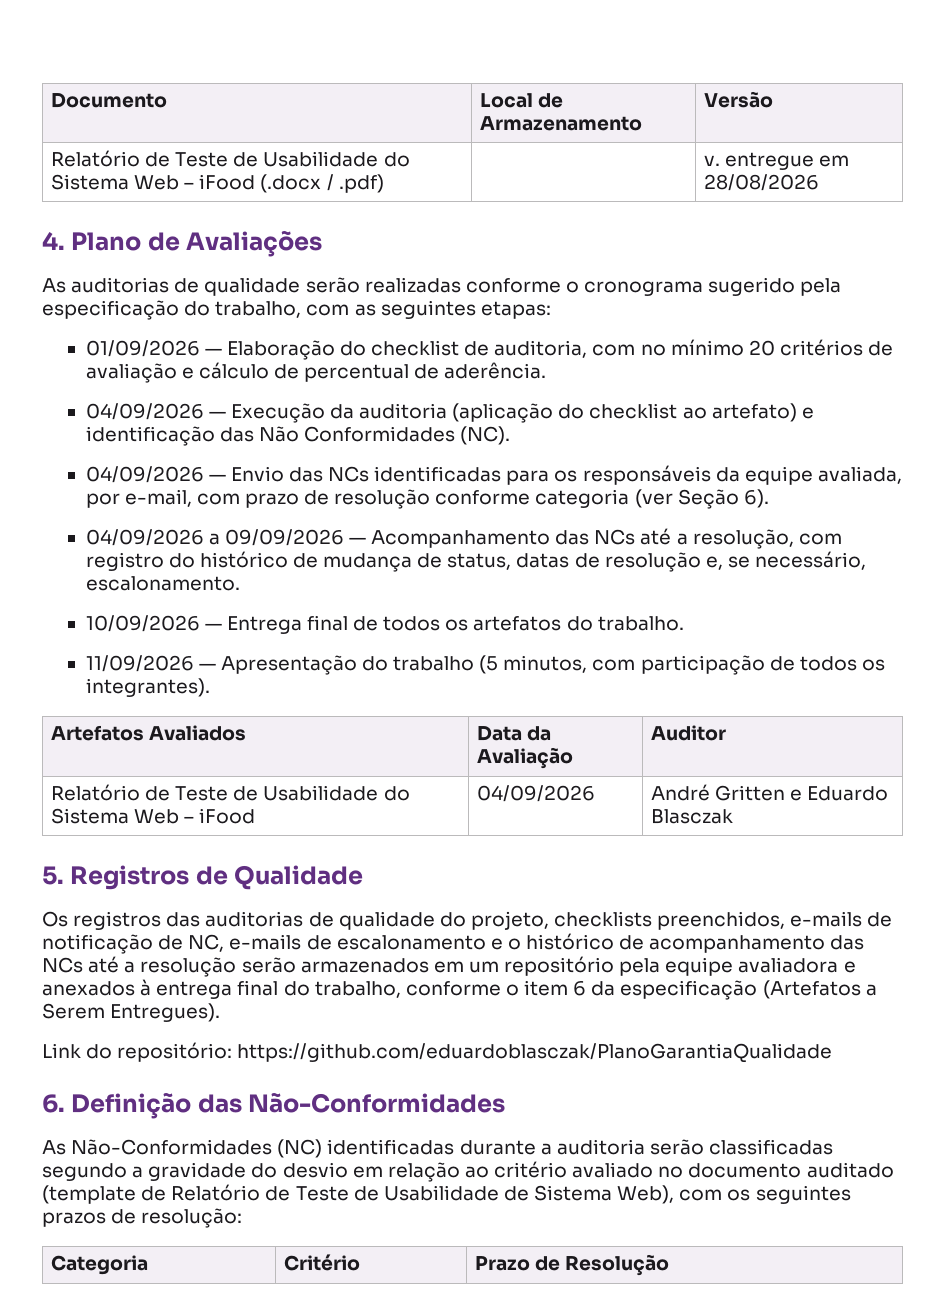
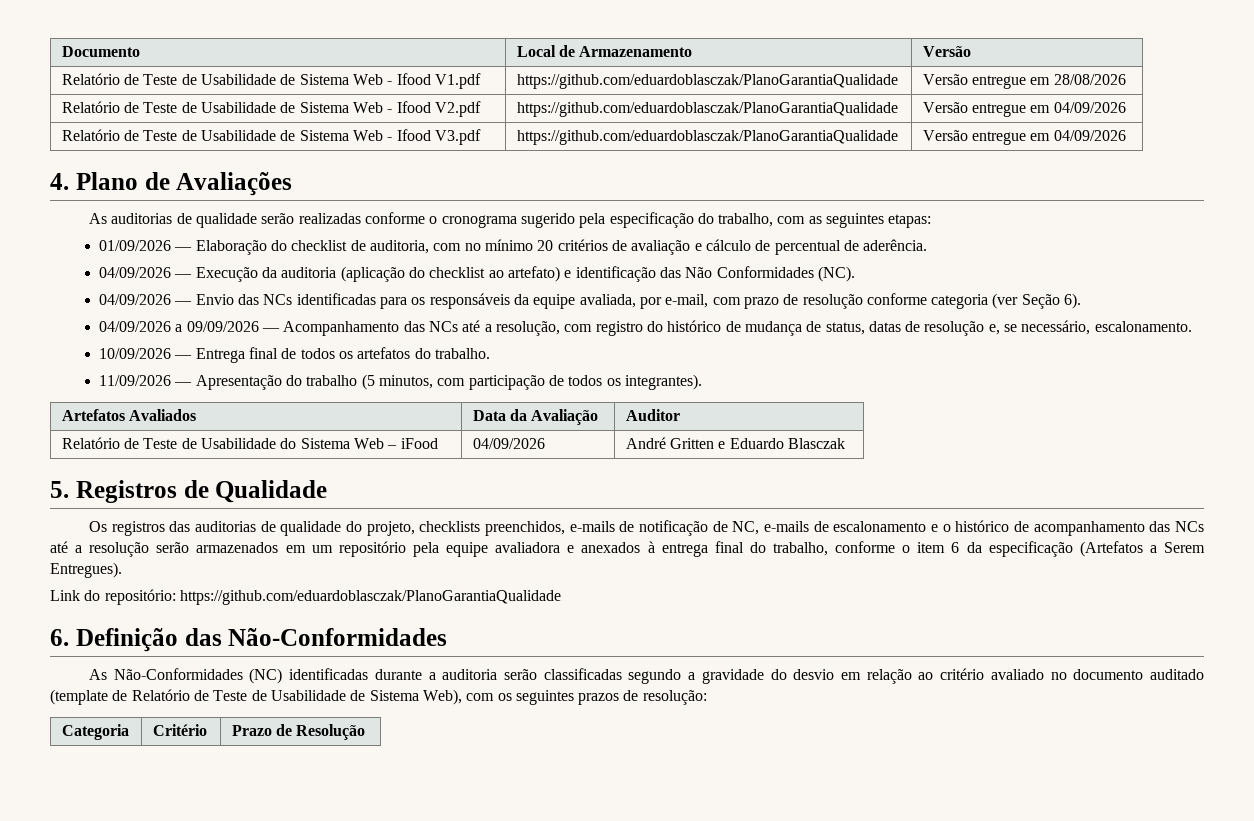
- Relatório de Teste de Usabilidade do Sistema Web – iFood (.docx / .pdf) | | v. entregue em 28/08/2026
+ Relatório de Teste de Usabilidade de Sistema Web - Ifood V1.pdf | https://github.com/eduardoblasczak/PlanoGarantiaQualidade | Versão entregue em 28/08/2026
+ Relatório de Teste de Usabilidade de Sistema Web - Ifood V2.pdf | https://github.com/eduardoblasczak/PlanoGarantiaQualidade | Versão entregue em 04/09/2026
+ Relatório de Teste de Usabilidade de Sistema Web - Ifood V3.pdf | https://github.com/eduardoblasczak/PlanoGarantiaQualidade | Versão entregue em 04/09/2026

